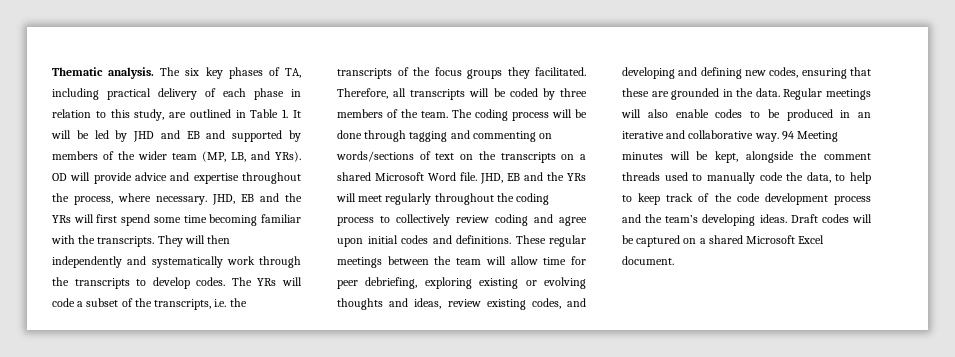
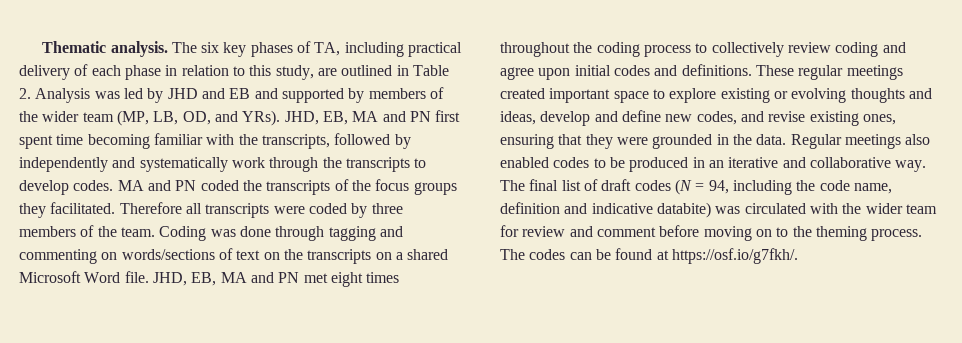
- The six key phases of TA, including practical delivery of each phase in relation to this study, are outlined in Table 1. It will be led by JHD and EB and supported by members of the wider team (MP, LB, and YRs).
+ The six key phases of TA, including practical delivery of each phase in relation to this study, are outlined in Table 2. Analysis was led by JHD and EB and supported by members of the wider team (MP, LB, OD, and YRs).
- OD will provide advice and expertise throughout the process, where necessary. JHD, EB and the YRs will first spend some time becoming familiar with the transcripts. They will then independently and systematically work through the transcripts to develop codes.
+ JHD, EB, MA and PN first spent time becoming familiar with the transcripts, followed by independently and systematically work through the transcripts to develop codes.
- The YRs will code a subset of the transcripts, i.e. the transcripts of the focus groups they facilitated.
+ MA and PN coded the transcripts of the focus groups they facilitated.
- Therefore, all transcripts will be coded by three members of the team.
+ Therefore all transcripts were coded by three members of the team.
- The coding process will be done through tagging and commenting on words/sections of text on the transcripts on a shared Microsoft Word file.
+ Coding was done through tagging and commenting on words/sections of text on the transcripts on a shared Microsoft Word file.
- JHD, EB and the YRs will meet regularly throughout the coding process to collectively review coding and agree upon initial codes and definitions.
+ JHD, EB, MA and PN met eight times throughout the coding process to collectively review coding and agree upon initial codes and definitions.
- These regular meetings between the team will allow time for peer debriefing, exploring existing or evolving thoughts and ideas, review existing codes, and developing and defining new codes, ensuring that these are grounded in the data.
+ These regular meetings created important space to explore existing or evolving thoughts and ideas, develop and define new codes, and revise existing ones, ensuring that they were grounded in the data.
- Regular meetings will also enable codes to be produced in an iterative and collaborative way.
+ Regular meetings also enabled codes to be produced in an iterative and collaborative way.
- 94 Meeting minutes will be kept, alongside the comment threads used to manually code the data, to help to keep track of the code development process and the team’s developing ideas. Draft codes will be captured on a shared Microsoft Excel document.
+ The final list of draft codes (N = 94, including the code name, definition and indicative databite) was circulated with the wider team for review and comment before moving on to the theming process. The codes can be found at https://osf.io/g7fkh/.

